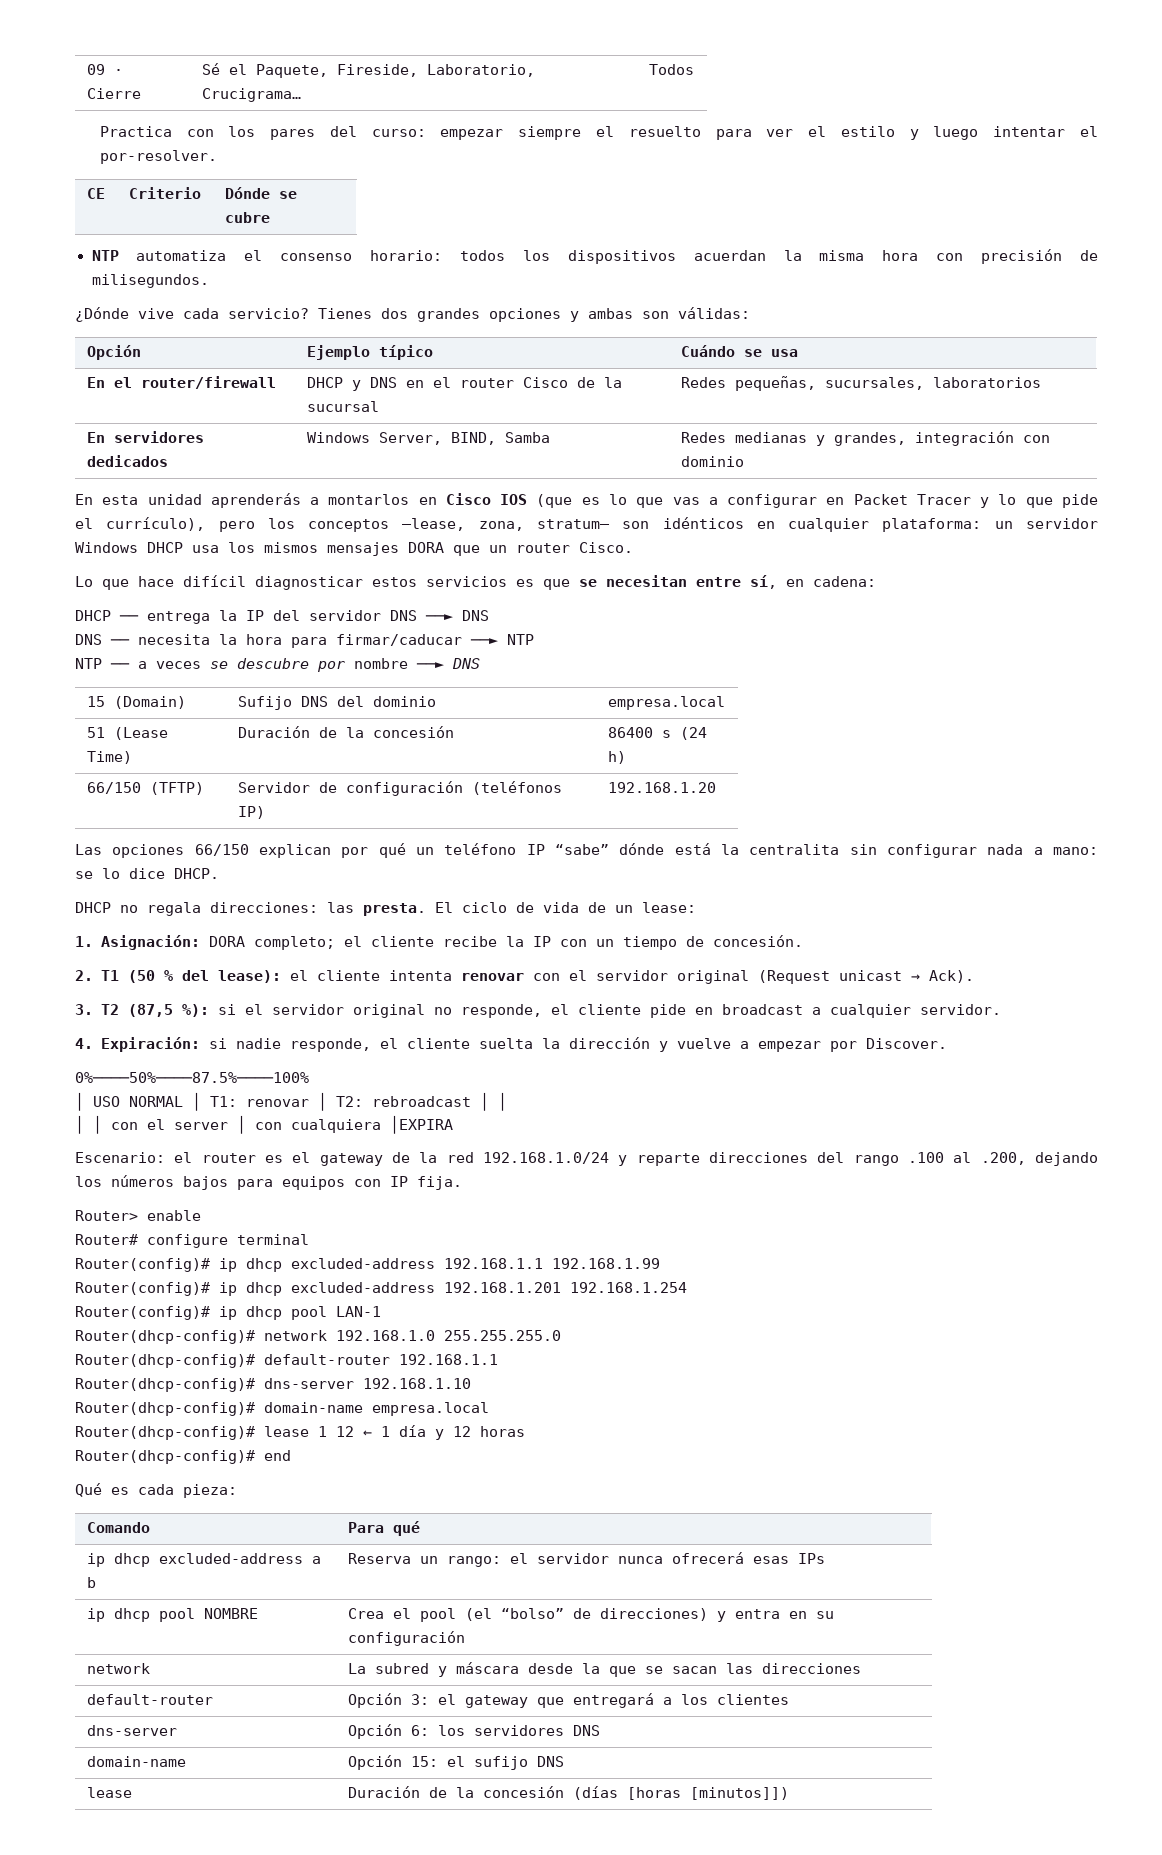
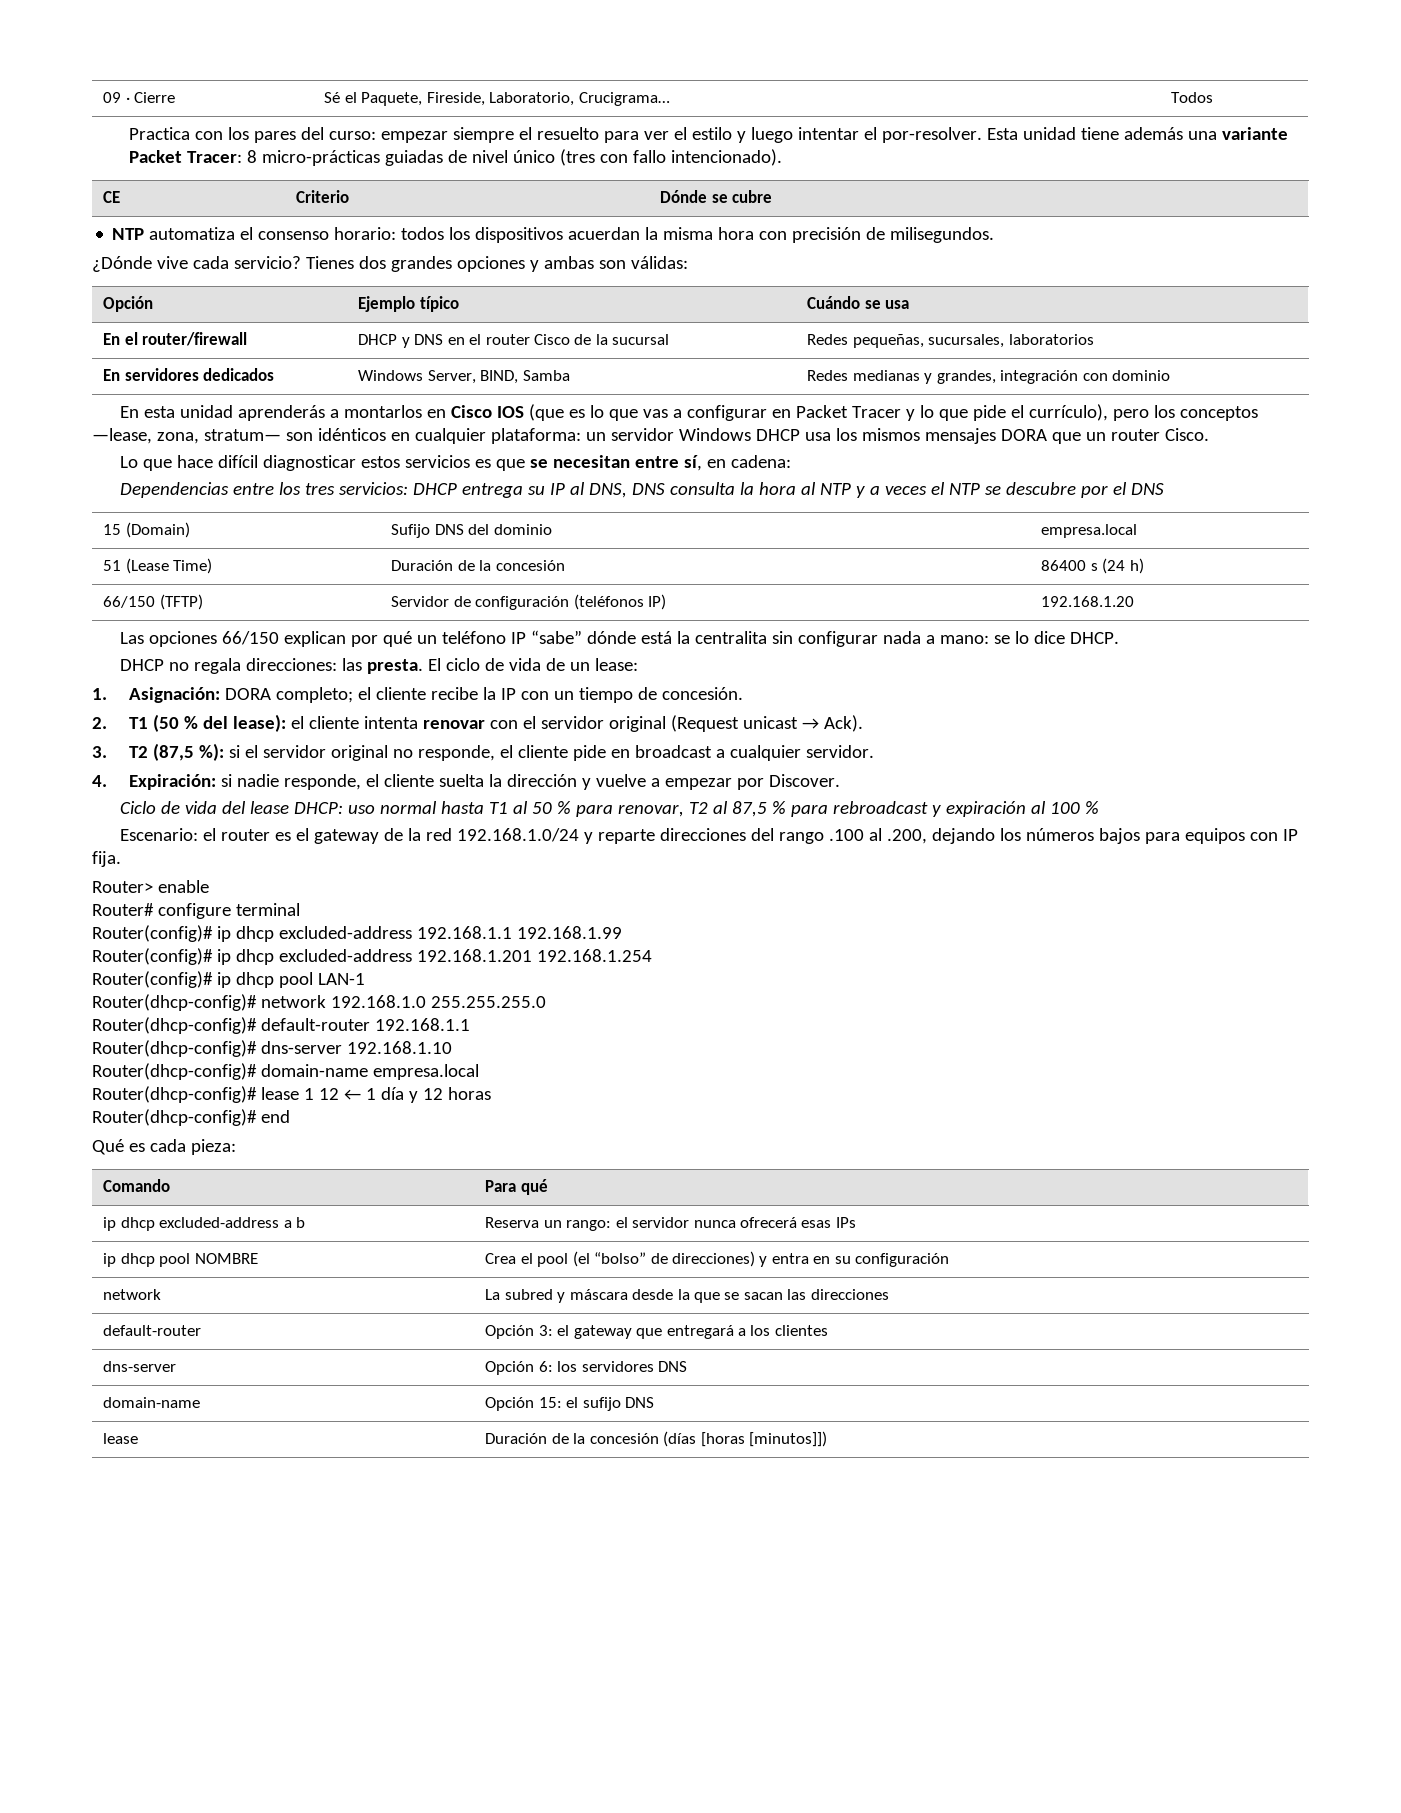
+ Esta unidad tiene además una variante Packet Tracer: 8 micro-prácticas guiadas de nivel único (tres con fallo intencionado).
- DHCP ── entrega la IP del servidor DNS ──► DNS
- DNS ── necesita la hora para firmar/caducar ──► NTP
- NTP ── a veces se descubre por nombre ──► DNS
+ Dependencias entre los tres servicios: DHCP entrega su IP al DNS, DNS consulta la hora al NTP y a veces el NTP se descubre por el DNS
- 0%────50%────87.5%────100%
- │ USO NORMAL │ T1: renovar │ T2: rebroadcast │ │
- │ │ con el server │ con cualquiera │EXPIRA
+ Ciclo de vida del lease DHCP: uso normal hasta T1 al 50 % para renovar, T2 al 87,5 % para rebroadcast y expiración al 100 %

